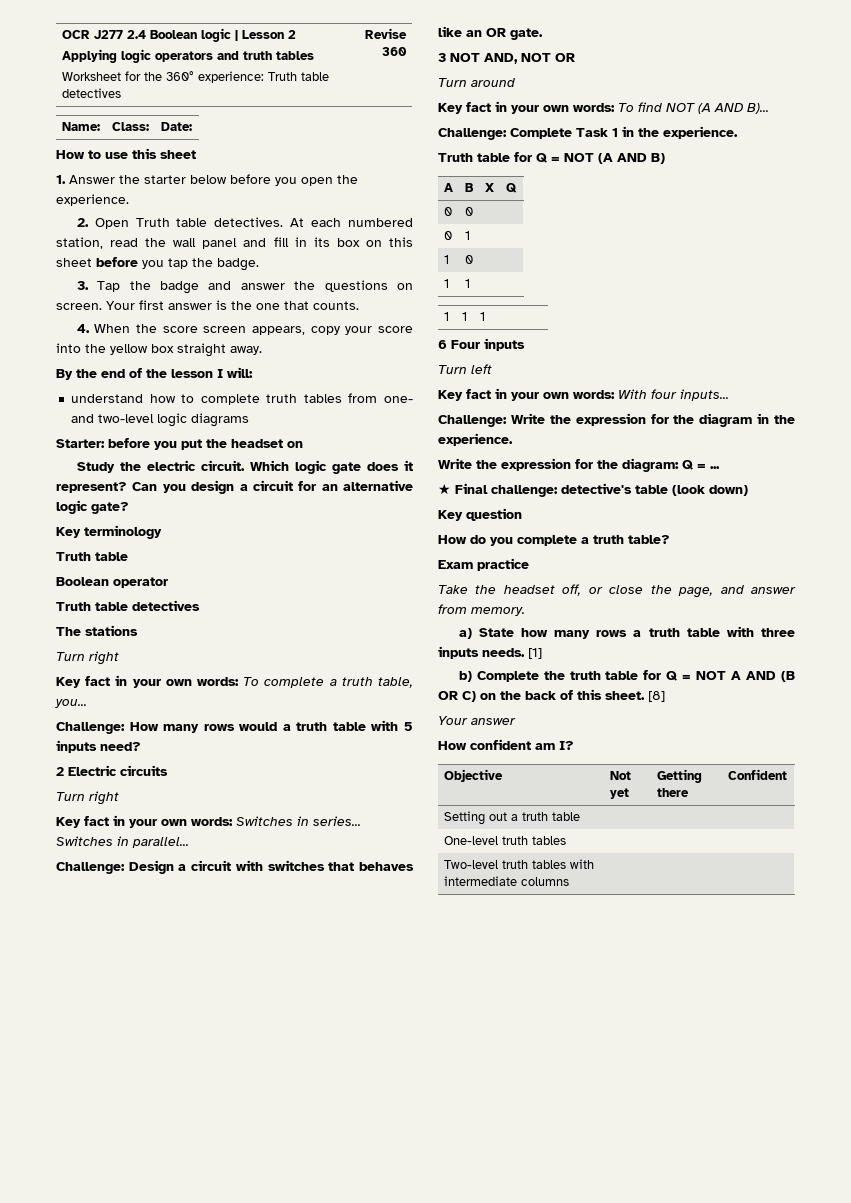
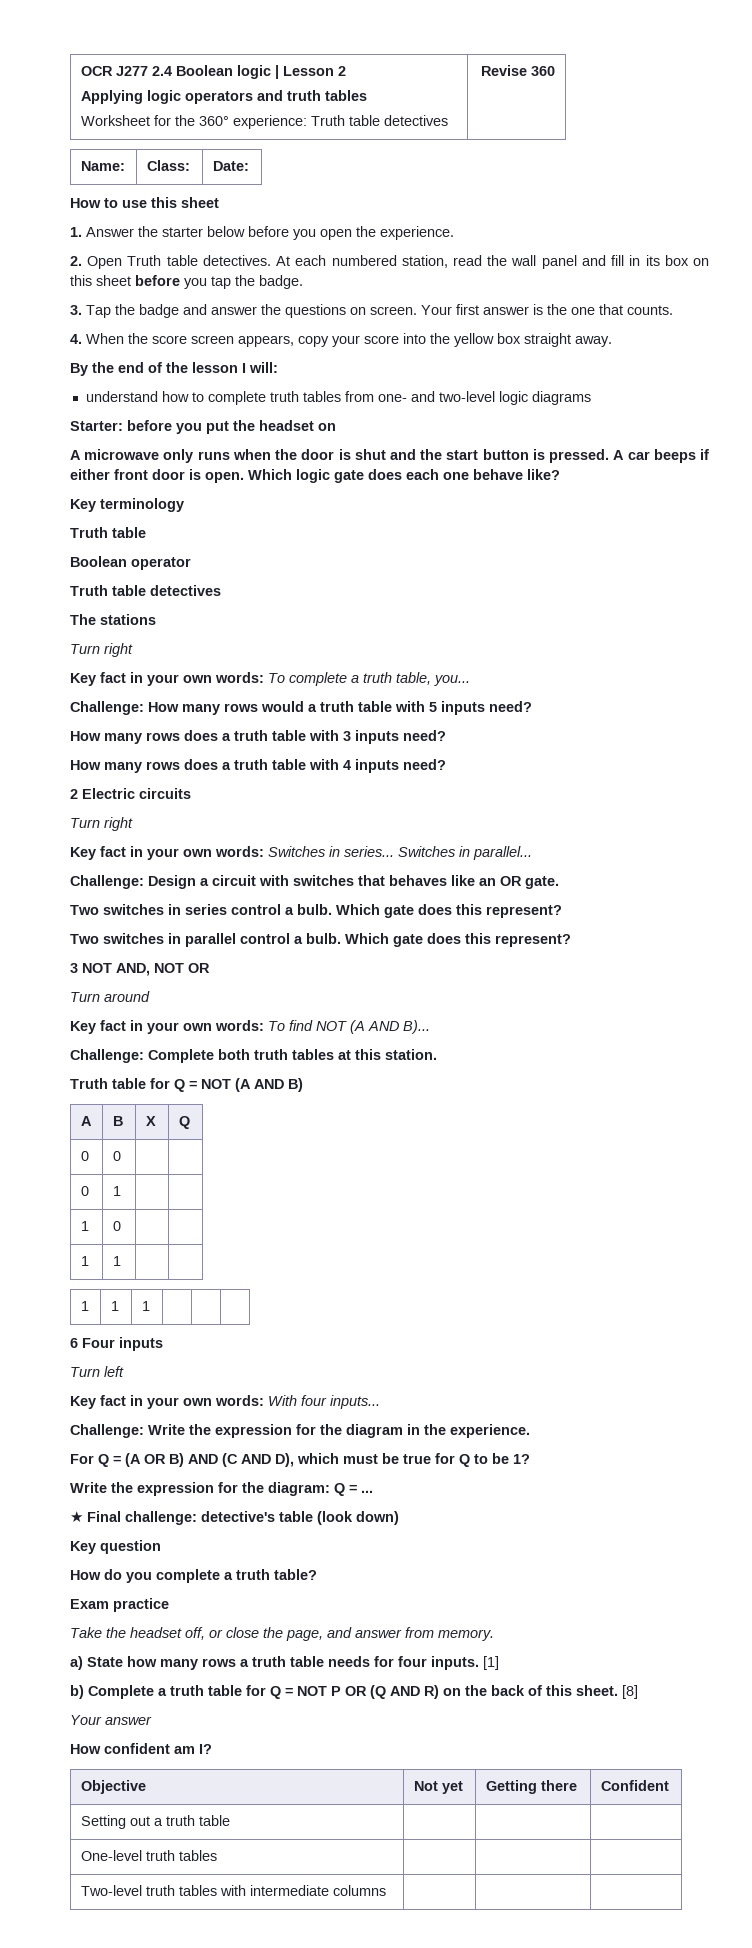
- Study the electric circuit. Which logic gate does it represent? Can you design a circuit for an alternative logic gate?
+ A microwave only runs when the door is shut and the start button is pressed. A car beeps if either front door is open. Which logic gate does each one behave like?
+ How many rows does a truth table with 3 inputs need?
+ How many rows does a truth table with 4 inputs need?
+ Two switches in series control a bulb. Which gate does this represent?
+ Two switches in parallel control a bulb. Which gate does this represent?
- Challenge: Complete Task 1 in the experience.
+ Challenge: Complete both truth tables at this station.
+ For Q = (A OR B) AND (C AND D), which must be true for Q to be 1?
- a) State how many rows a truth table with three inputs needs.
+ a) State how many rows a truth table needs for four inputs.
- b) Complete the truth table for Q = NOT A AND (B OR C) on the back of this sheet.
+ b) Complete a truth table for Q = NOT P OR (Q AND R) on the back of this sheet.

